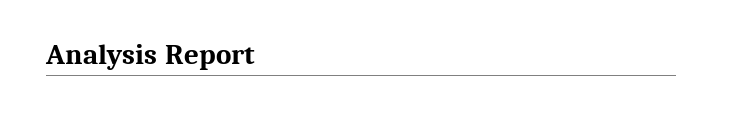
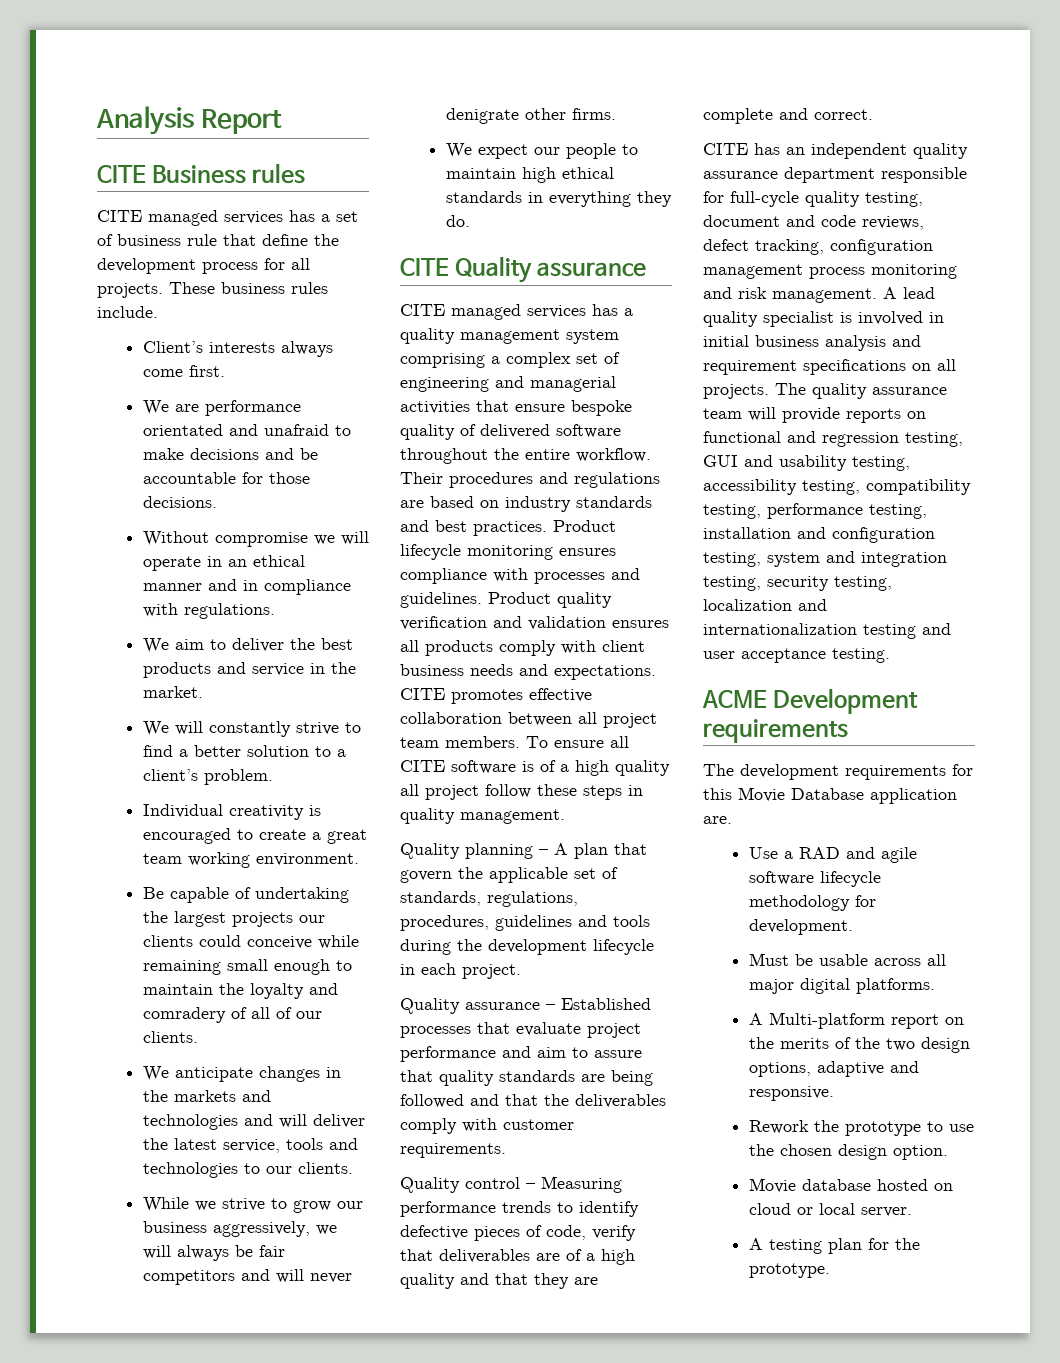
+ CITE Business rules
+ CITE managed services has a set of business rule that define the development process for all projects. These business rules include.
+ Client’s interests always come first.
+ We are performance orientated and unafraid to make decisions and be accountable for those decisions.
+ Without compromise we will operate in an ethical manner and in compliance with regulations.
+ We aim to deliver the best products and service in the market.
+ We will constantly strive to find a better solution to a client’s problem.
+ Individual creativity is encouraged to create a great team working environment.
+ Be capable of undertaking the largest projects our clients could conceive while remaining small enough to maintain the loyalty and comradery of all of our clients.
+ We anticipate changes in the markets and technologies and will deliver the latest service, tools and technologies to our clients.
+ While we strive to grow our business aggressively, we will always be fair competitors and will never denigrate other firms.
+ We expect our people to maintain high ethical standards in everything they do.
+ CITE Quality assurance
+ CITE managed services has a quality management system comprising a complex set of engineering and managerial activities that ensure bespoke quality of delivered software throughout the entire workflow. Their procedures and regulations are based on industry standards and best practices. Product lifecycle monitoring ensures compliance with processes and guidelines. Product quality verification and validation ensures all products comply with client business needs and expectations. CITE promotes effective collaboration between all project team members. To ensure all CITE software is of a high quality all project follow these steps in quality management.
+ Quality planning – A plan that govern the applicable set of standards, regulations, procedures, guidelines and tools during the development lifecycle in each project.
+ Quality assurance – Established processes that evaluate project performance and aim to assure that quality standards are being followed and that the deliverables comply with customer requirements.
+ Quality control – Measuring performance trends to identify defective pieces of code, verify that deliverables are of a high quality and that they are complete and correct.
+ CITE has an independent quality assurance department responsible for full-cycle quality testing, document and code reviews, defect tracking, configuration management process monitoring and risk management. A lead quality specialist is involved in initial business analysis and requirement specifications on all projects. The quality assurance team will provide reports on functional and regression testing, GUI and usability testing, accessibility testing, compatibility testing, performance testing, installation and configuration testing, system and integration testing, security testing, localization and internationalization testing and user acceptance testing.
+ ACME Development requirements
+ The development requirements for this Movie Database application are.
+ Use a RAD and agile software lifecycle methodology for development.
+ Must be usable across all major digital platforms.
+ A Multi-platform report on the merits of the two design options, adaptive and responsive.
+ Rework the prototype to use the chosen design option.
+ Movie database hosted on cloud or local server.
+ A testing plan for the prototype.

